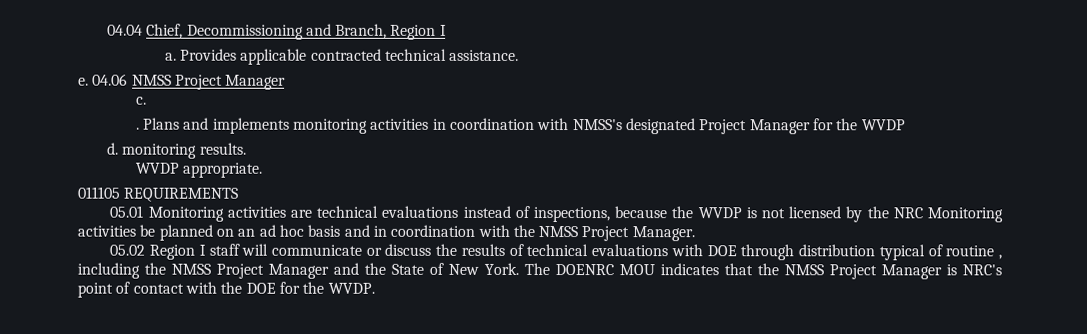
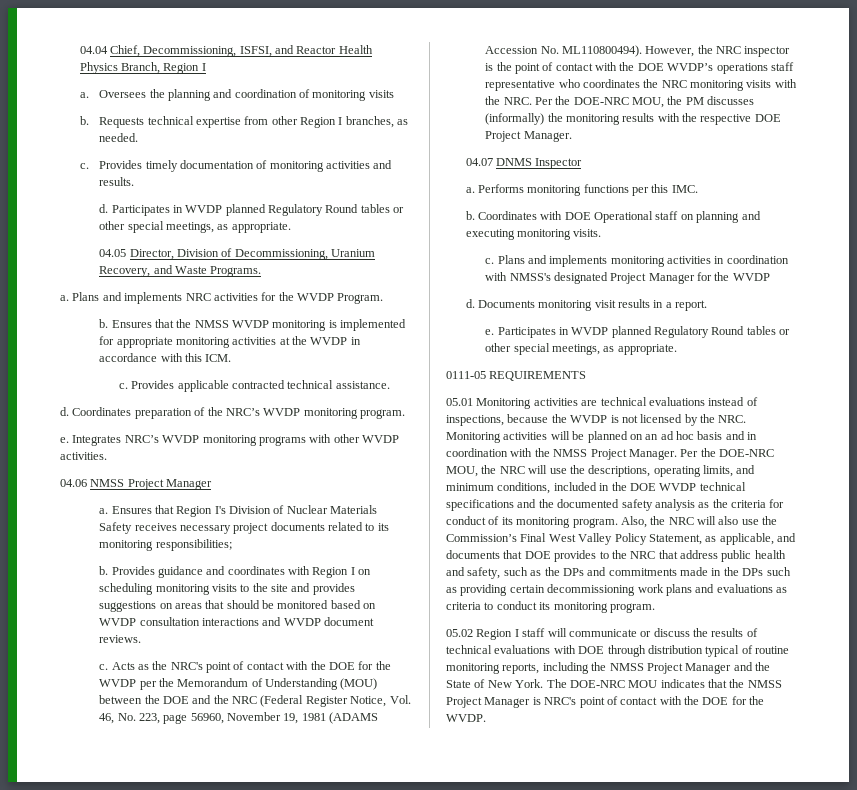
- 04.04 Chief, Decommissioning and Branch, Region I
- a.
+ 04.04 Chief, Decommissioning, ISFSI, and Reactor Health Physics Branch, Region I
+ a. Oversees the planning and coordination of monitoring visits
+ b. Requests technical expertise from other Region I branches, as needed.
+ c. Provides timely documentation of monitoring activities and results.
+ d. Participates in WVDP planned Regulatory Round tables or other special meetings, as appropriate.
+ 04.05 Director, Division of Decommissioning, Uranium Recovery, and Waste Programs.
+ a. Plans and implements NRC activities for the WVDP Program.
+ b. Ensures that the NMSS WVDP monitoring is implemented for appropriate monitoring activities at the WVDP in accordance with this ICM.
+ c.
- e. 04.06 NMSS Project Manager
+ d. Coordinates preparation of the NRC’s WVDP monitoring program.
+ e. Integrates NRC’s WVDP monitoring programs with other WVDP activities.
+ 04.06 NMSS Project Manager
+ a. Ensures that Region I's Division of Nuclear Materials Safety receives necessary project documents related to its monitoring responsibilities;
+ b. Provides guidance and coordinates with Region I on scheduling monitoring visits to the site and provides suggestions on areas that should be monitored based on WVDP consultation interactions and WVDP document reviews.
+ c. Acts as the NRC's point of contact with the DOE for the WVDP per the Memorandum of Understanding (MOU) between the DOE and the NRC (Federal Register Notice, Vol. 46, No. 223, page 56960, November 19, 1981 (ADAMS Accession No. ML110800494). However, the NRC inspector is the point of contact with the DOE WVDP’s operations staff representative who coordinates the NRC monitoring visits with the NRC. Per the DOE-NRC MOU, the PM discusses (informally) the monitoring results with the respective DOE Project Manager.
+ 04.07 DNMS Inspector
+ a. Performs monitoring functions per this IMC.
+ b. Coordinates with DOE Operational staff on planning and executing monitoring visits.
  c.
- .
- d. monitoring results.
- WVDP appropriate.
- 011105 REQUIREMENTS
+ d. Documents monitoring visit results in a report.
+ e. Participates in WVDP planned Regulatory Round tables or other special meetings, as appropriate.
+ 0111-05 REQUIREMENTS
- 05.01 Monitoring activities are technical evaluations instead of inspections, because the WVDP is not licensed by the NRC Monitoring activities be planned on an ad hoc basis and in coordination with the NMSS Project Manager.
+ 05.01 Monitoring activities are technical evaluations instead of inspections, because the WVDP is not licensed by the NRC. Monitoring activities will be planned on an ad hoc basis and in coordination with the NMSS Project Manager. Per the DOE-NRC MOU, the NRC will use the descriptions, operating limits, and minimum conditions, included in the DOE WVDP technical specifications and the documented safety analysis as the criteria for conduct of its monitoring program. Also, the NRC will also use the Commission’s Final West Valley Policy Statement, as applicable, and documents that DOE provides to the NRC that address public health and safety, such as the DPs and commitments made in the DPs such as providing certain decommissioning work plans and evaluations as criteria to conduct its monitoring program.
- 05.02 Region I staff will communicate or discuss the results of technical evaluations with DOE through distribution typical of routine , including the NMSS Project Manager and the State of New York.
+ 05.02 Region I staff will communicate or discuss the results of technical evaluations with DOE through distribution typical of routine monitoring reports, including the NMSS Project Manager and the State of New York.
- The DOENRC MOU indicates that the NMSS Project Manager is NRC's point of contact with the DOE for the WVDP.
+ The DOE-NRC MOU indicates that the NMSS Project Manager is NRC's point of contact with the DOE for the WVDP.

